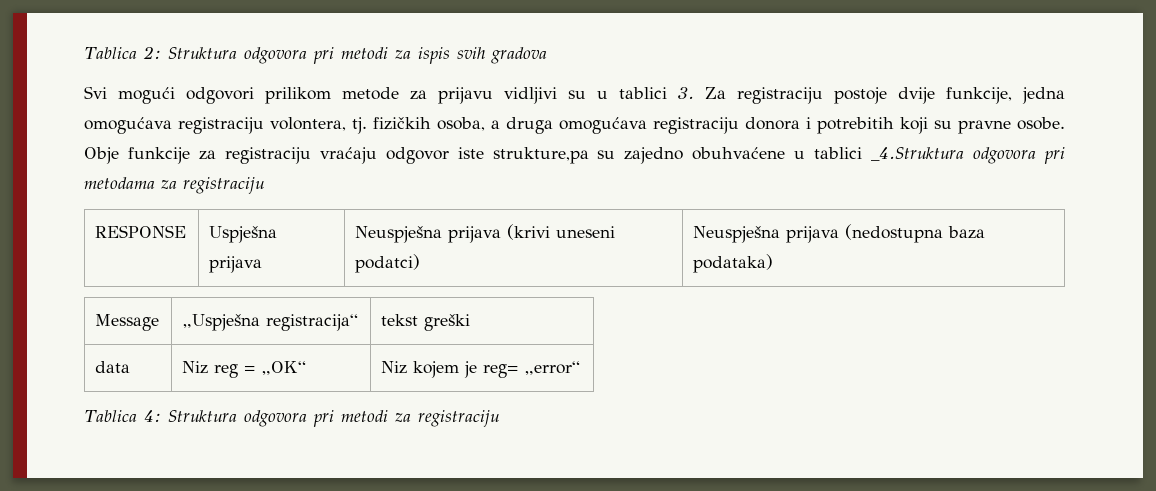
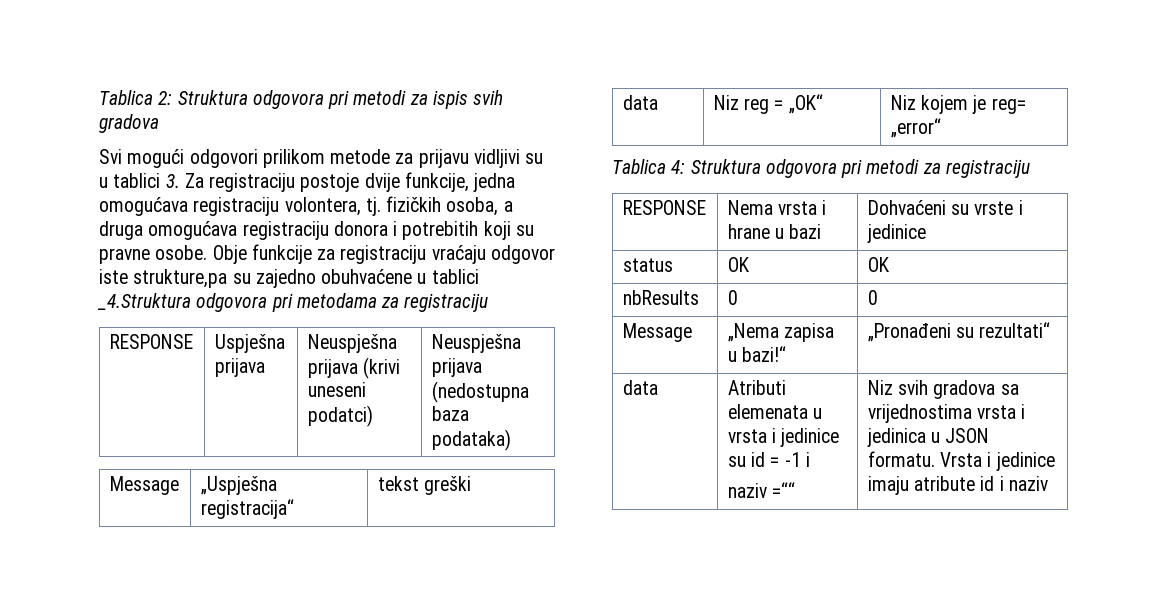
+ RESPONSE | Nema vrsta i hrane u bazi | Dohvaćeni su vrste i jedinice
+ status | OK | OK
+ nbResults | 0 | 0
+ Message | „Nema zapisa u bazi!“ | „Pronađeni su rezultati“
+ data | Atributi elemenata u vrsta i jedinice su id = -1 i
+ naziv =““ | Niz svih gradova sa vrijednostima vrsta i jedinica u JSON formatu. Vrsta i jedinice imaju atribute id i naziv

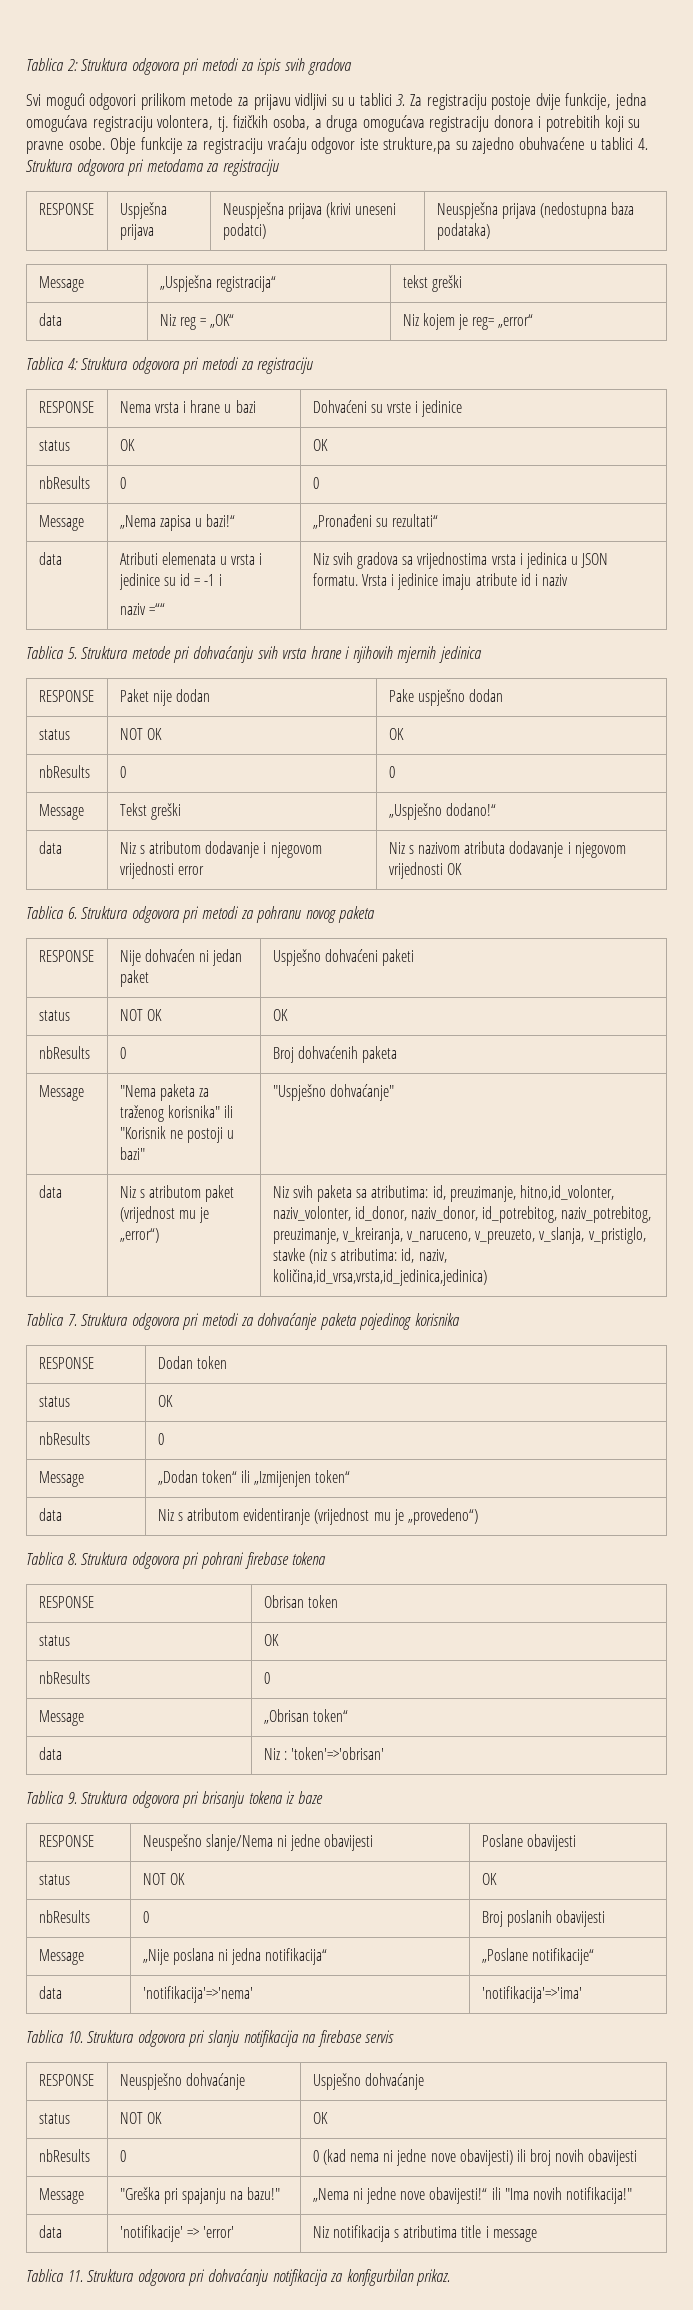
- Obje funkcije za registraciju vraćaju odgovor iste strukture,pa su zajedno obuhvaćene u tablici _4.Struktura odgovora pri metodama za registraciju
+ Obje funkcije za registraciju vraćaju odgovor iste strukture,pa su zajedno obuhvaćene u tablici 4. Struktura odgovora pri metodama za registraciju
+ Tablica 5. Struktura metode pri dohvaćanju svih vrsta hrane i njihovih mjernih jedinica
+ RESPONSE | Paket nije dodan | Pake uspješno dodan
+ status | NOT OK | OK
+ nbResults | 0 | 0
+ Message | Tekst greški | „Uspješno dodano!“
+ data | Niz s atributom dodavanje i njegovom vrijednosti error | Niz s nazivom atributa dodavanje i njegovom vrijednosti OK
+ Tablica 6. Struktura odgovora pri metodi za pohranu novog paketa
+ RESPONSE | Nije dohvaćen ni jedan paket | Uspješno dohvaćeni paketi
+ status | NOT OK | OK
+ nbResults | 0 | Broj dohvaćenih paketa
+ Message | "Nema paketa za traženog korisnika" ili "Korisnik ne postoji u bazi" | "Uspješno dohvaćanje"
+ data | Niz s atributom paket (vrijednost mu je „error“) | Niz svih paketa sa atributima: id, preuzimanje, hitno,id_volonter, naziv_volonter, id_donor, naziv_donor, id_potrebitog, naziv_potrebitog, preuzimanje, v_kreiranja, v_naruceno, v_preuzeto, v_slanja, v_pristiglo, stavke (niz s atributima: id, naziv, količina,id_vrsa,vrsta,id_jedinica,jedinica)
+ Tablica 7. Struktura odgovora pri metodi za dohvaćanje paketa pojedinog korisnika
+ RESPONSE | Dodan token
+ status | OK
+ nbResults | 0
+ Message | „Dodan token“ ili „Izmijenjen token“
+ data | Niz s atributom evidentiranje (vrijednost mu je „provedeno“)
+ Tablica 8. Struktura odgovora pri pohrani firebase tokena
+ RESPONSE | Obrisan token
+ status | OK
+ nbResults | 0
+ Message | „Obrisan token“
+ data | Niz : 'token'=>'obrisan'
+ Tablica 9. Struktura odgovora pri brisanju tokena iz baze
+ RESPONSE | Neuspešno slanje/Nema ni jedne obavijesti | Poslane obavijesti
+ status | NOT OK | OK
+ nbResults | 0 | Broj poslanih obavijesti
+ Message | „Nije poslana ni jedna notifikacija“ | „Poslane notifikacije“
+ data | 'notifikacija'=>'nema' | 'notifikacija'=>'ima'
+ Tablica 10. Struktura odgovora pri slanju notifikacija na firebase servis
+ RESPONSE | Neuspješno dohvaćanje | Uspješno dohvaćanje
+ status | NOT OK | OK
+ nbResults | 0 | 0 (kad nema ni jedne nove obavijesti) ili broj novih obavijesti
+ Message | "Greška pri spajanju na bazu!" | „Nema ni jedne nove obavijesti!“ ili "Ima novih notifikacija!"
+ data | 'notifikacije' => 'error' | Niz notifikacija s atributima title i message
+ Tablica 11. Struktura odgovora pri dohvaćanju notifikacija za konfigurbilan prikaz.

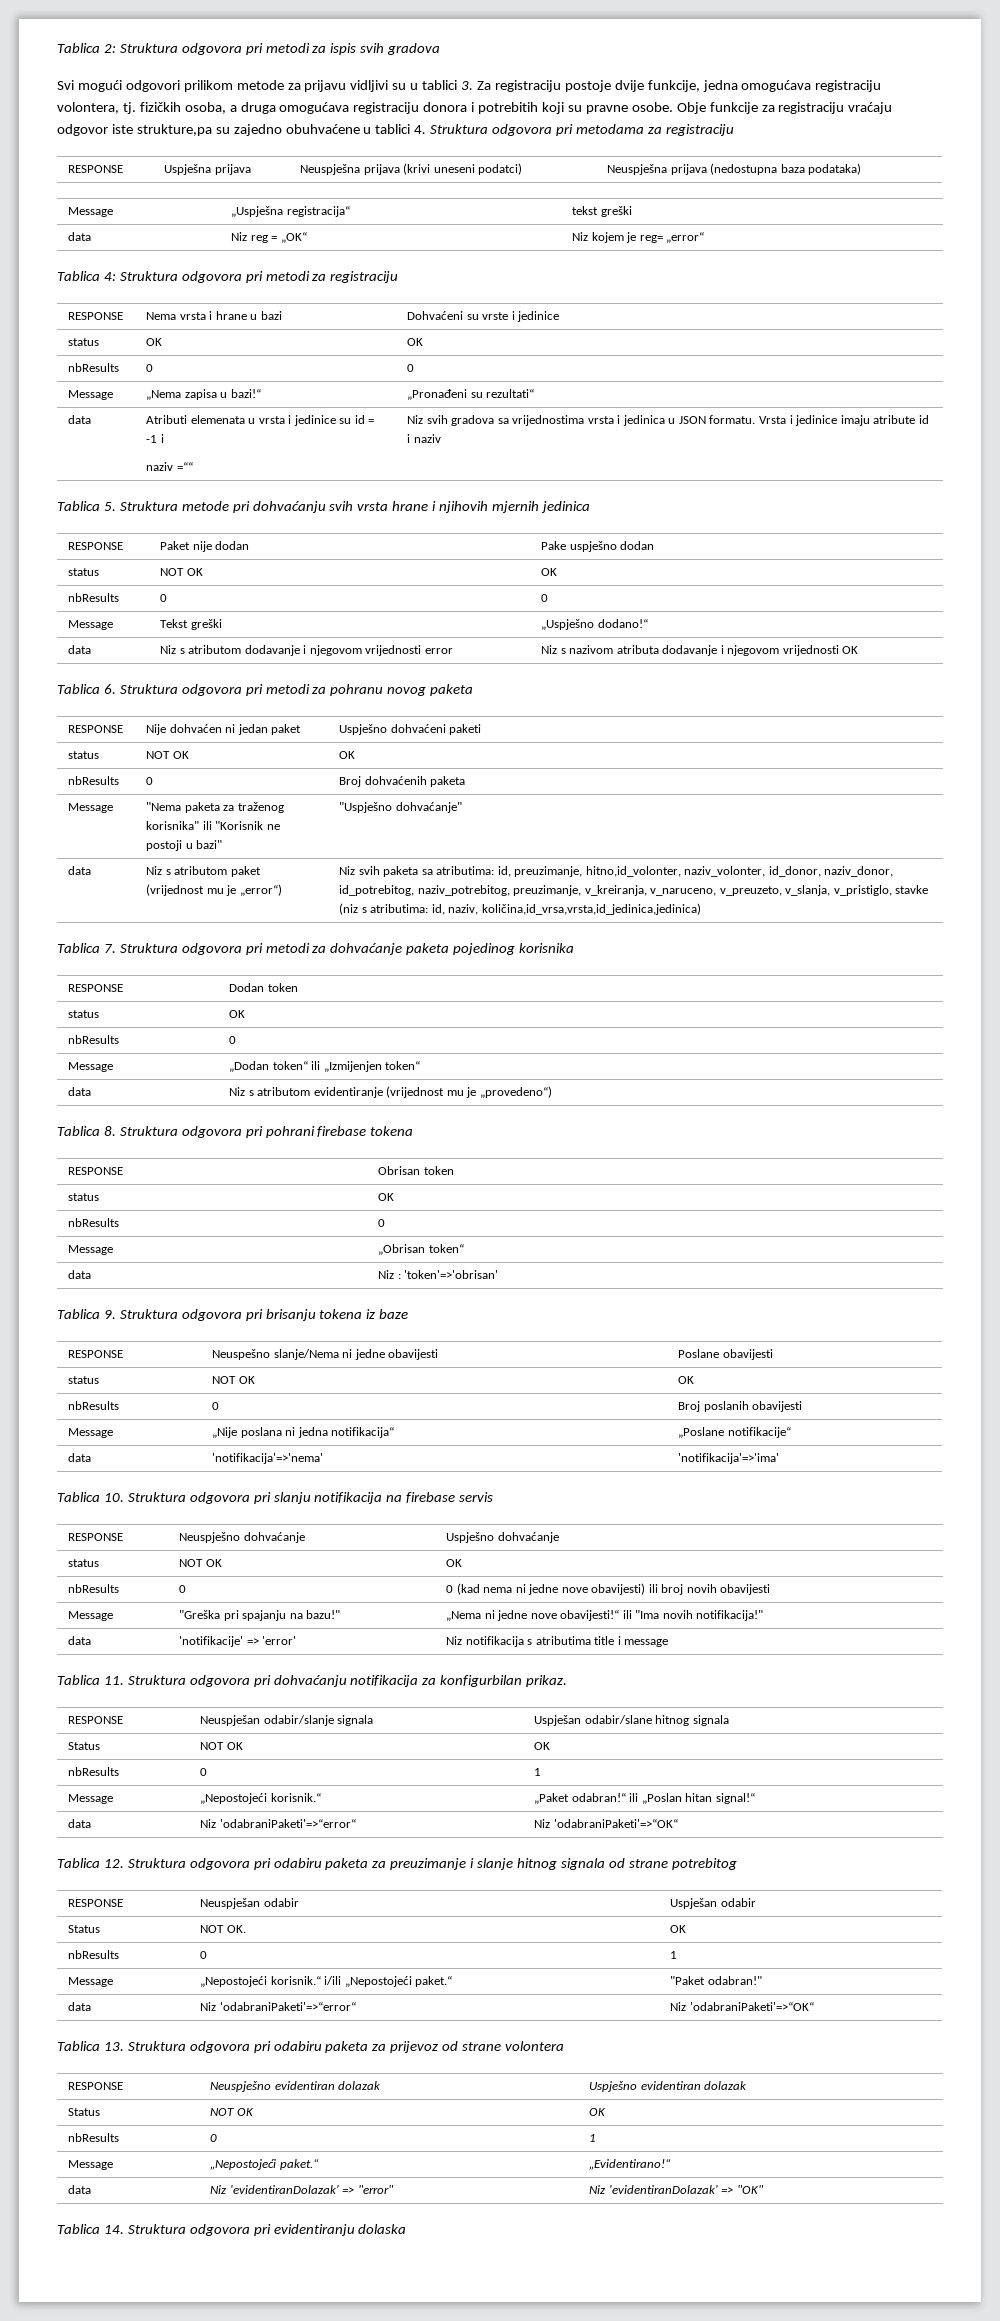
+ RESPONSE | Neuspješan odabir/slanje signala | Uspješan odabir/slane hitnog signala
+ Status | NOT OK | OK
+ nbResults | 0 | 1
+ Message | „Nepostojeći korisnik.“ | „Paket odabran!“ ili „Poslan hitan signal!“
+ data | Niz 'odabraniPaketi'=>“error“ | Niz 'odabraniPaketi'=>“OK“
+ Tablica 12. Struktura odgovora pri odabiru paketa za preuzimanje i slanje hitnog signala od strane potrebitog
+ RESPONSE | Neuspješan odabir | Uspješan odabir
+ Status | NOT OK. | OK
+ nbResults | 0 | 1
+ Message | „Nepostojeći korisnik.“ i/ili „Nepostojeći paket.“ | "Paket odabran!"
+ data | Niz 'odabraniPaketi'=>“error“ | Niz 'odabraniPaketi'=>“OK“
+ Tablica 13. Struktura odgovora pri odabiru paketa za prijevoz od strane volontera
+ RESPONSE | Neuspješno evidentiran dolazak | Uspješno evidentiran dolazak
+ Status | NOT OK | OK
+ nbResults | 0 | 1
+ Message | „Nepostojeći paket.“ | „Evidentirano!“
+ data | Niz 'evidentiranDolazak' => "error" | Niz 'evidentiranDolazak' => "OK"
+ Tablica 14. Struktura odgovora pri evidentiranju dolaska

